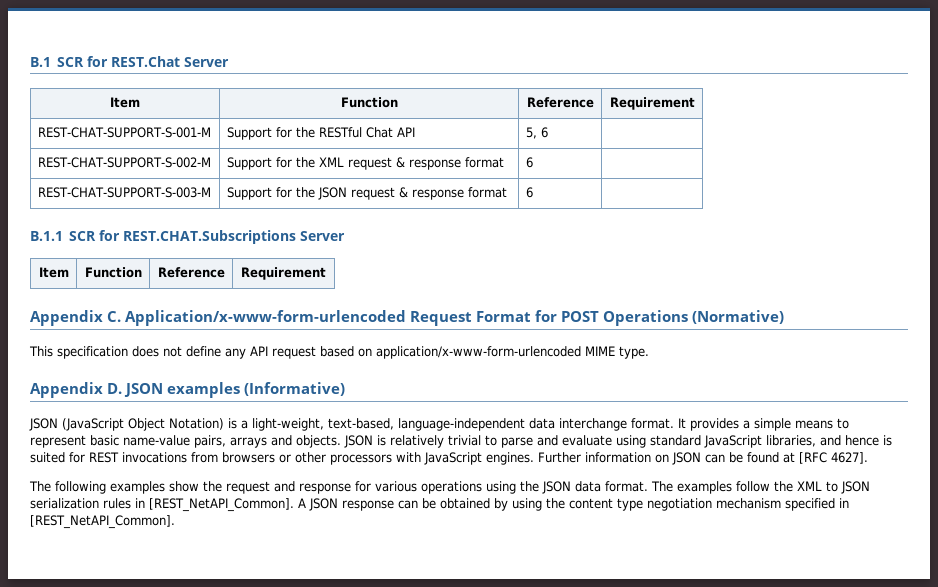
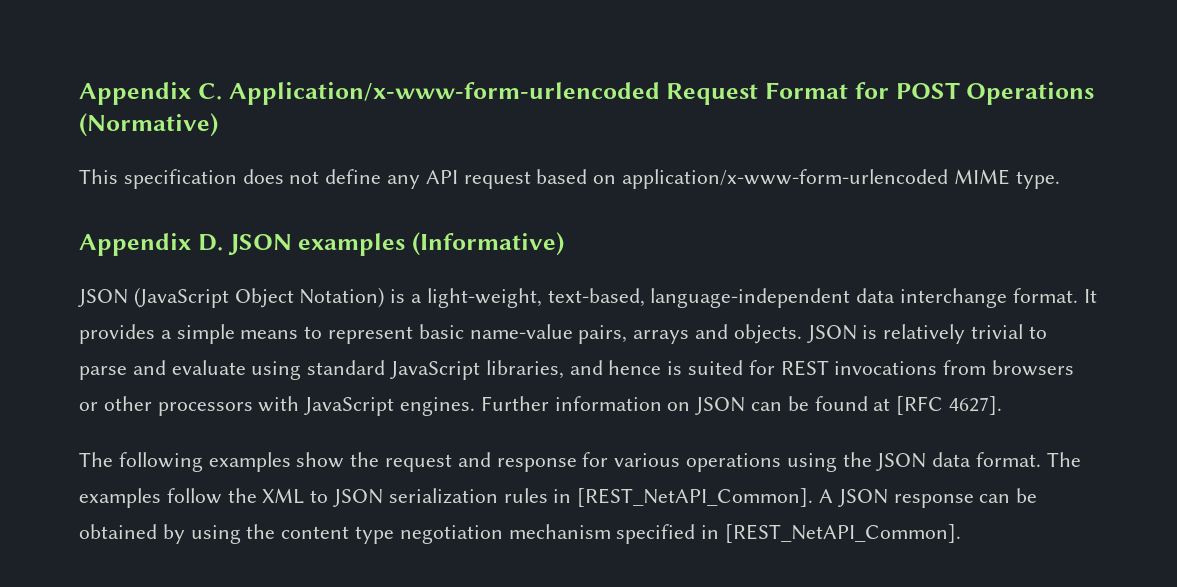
- B.1 SCR for REST.Chat Server
- Item | Function | Reference | Requirement
- REST-CHAT-SUPPORT-S-001-M | Support for the RESTful Chat API | 5, 6 |
- REST-CHAT-SUPPORT-S-002-M | Support for the XML request & response format | 6 |
- REST-CHAT-SUPPORT-S-003-M | Support for the JSON request & response format | 6 |
- B.1.1 SCR for REST.CHAT.Subscriptions Server
- Item | Function | Reference | Requirement

